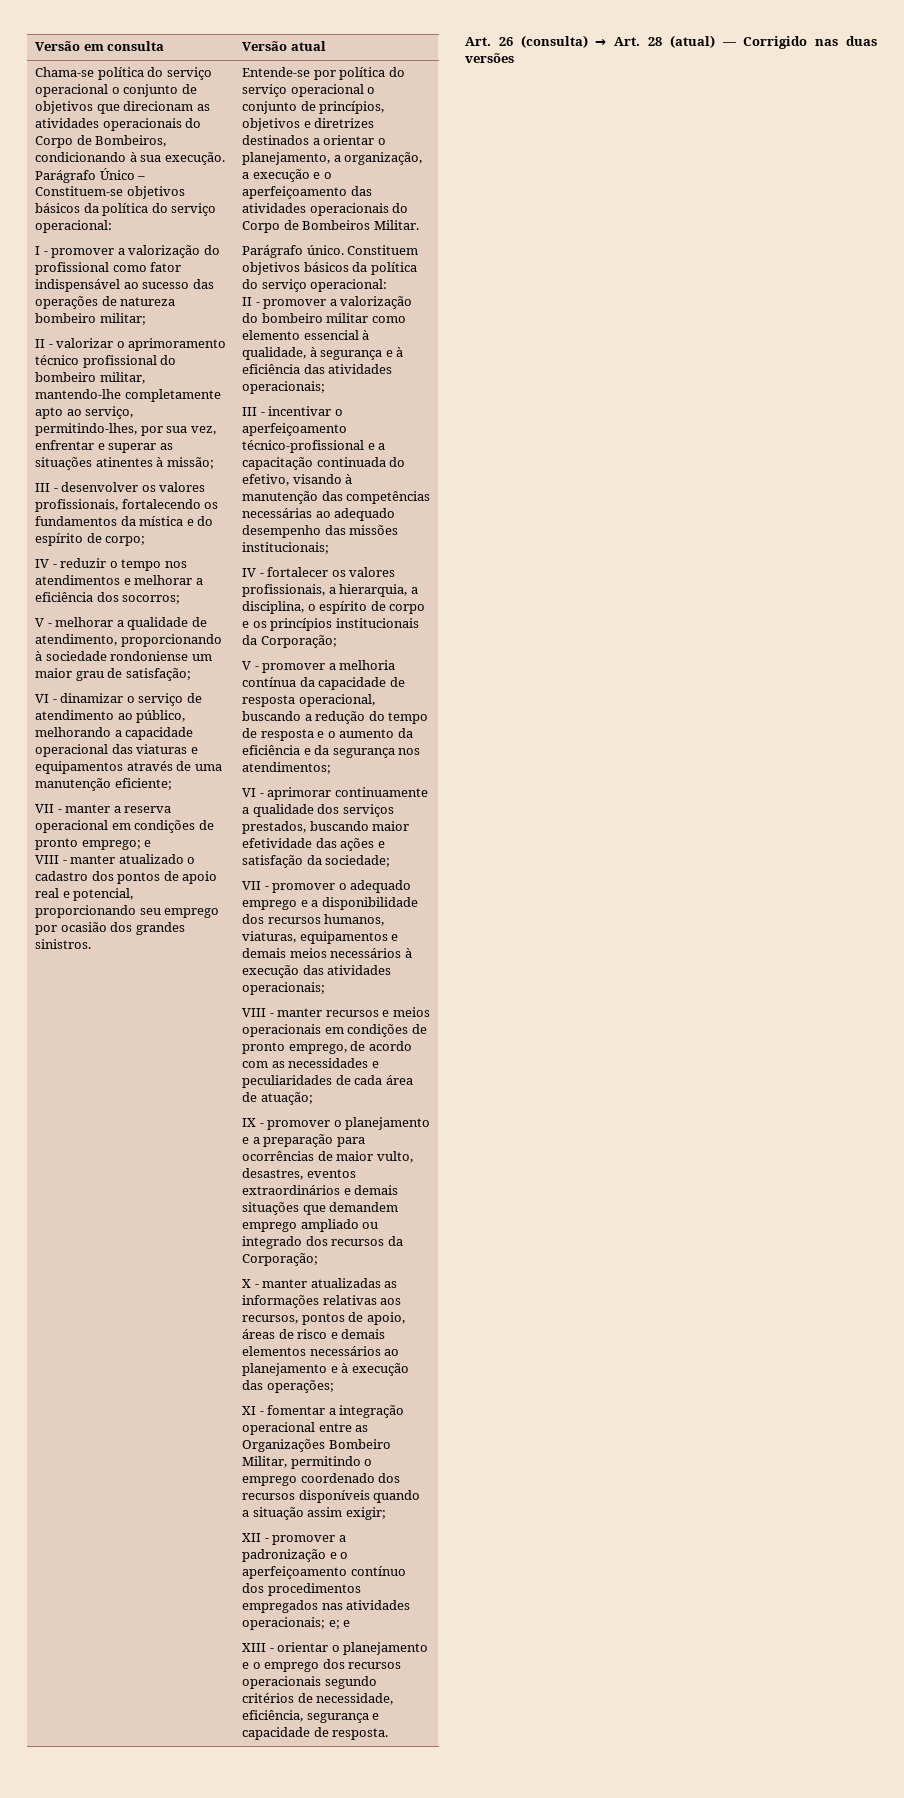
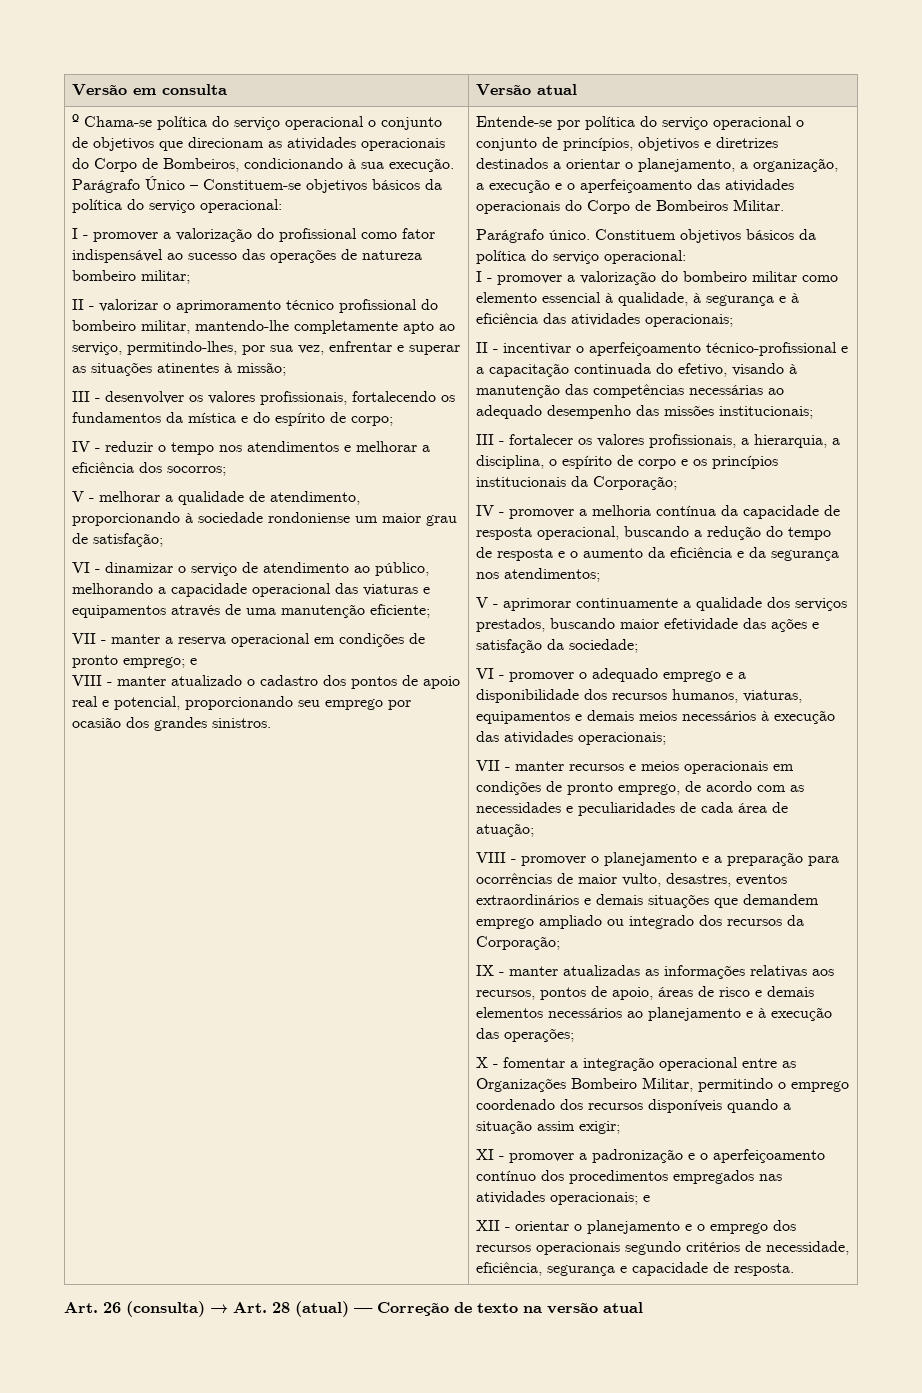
- Chama-se política do serviço operacional o conjunto de objetivos que direcionam as atividades operacionais do Corpo de Bombeiros, condicionando à sua execução.
+ º Chama-se política do serviço operacional o conjunto de objetivos que direcionam as atividades operacionais do Corpo de Bombeiros, condicionando à sua execução.
- II - promover a valorização do bombeiro militar como elemento essencial à qualidade, à segurança e à eficiência das atividades operacionais;
+ I - promover a valorização do bombeiro militar como elemento essencial à qualidade, à segurança e à eficiência das atividades operacionais;
- III - incentivar o aperfeiçoamento técnico-profissional e a capacitação continuada do efetivo, visando à manutenção das competências necessárias ao adequado desempenho das missões institucionais;
+ II - incentivar o aperfeiçoamento técnico-profissional e a capacitação continuada do efetivo, visando à manutenção das competências necessárias ao adequado desempenho das missões institucionais;
- IV - fortalecer os valores profissionais, a hierarquia, a disciplina, o espírito de corpo e os princípios institucionais da Corporação;
+ III - fortalecer os valores profissionais, a hierarquia, a disciplina, o espírito de corpo e os princípios institucionais da Corporação;
- V - promover a melhoria contínua da capacidade de resposta operacional, buscando a redução do tempo de resposta e o aumento da eficiência e da segurança nos atendimentos;
+ IV - promover a melhoria contínua da capacidade de resposta operacional, buscando a redução do tempo de resposta e o aumento da eficiência e da segurança nos atendimentos;
- VI - aprimorar continuamente a qualidade dos serviços prestados, buscando maior efetividade das ações e satisfação da sociedade;
+ V - aprimorar continuamente a qualidade dos serviços prestados, buscando maior efetividade das ações e satisfação da sociedade;
- VII - promover o adequado emprego e a disponibilidade dos recursos humanos, viaturas, equipamentos e demais meios necessários à execução das atividades operacionais;
+ VI - promover o adequado emprego e a disponibilidade dos recursos humanos, viaturas, equipamentos e demais meios necessários à execução das atividades operacionais;
- VIII - manter recursos e meios operacionais em condições de pronto emprego, de acordo com as necessidades e peculiaridades de cada área de atuação;
+ VII - manter recursos e meios operacionais em condições de pronto emprego, de acordo com as necessidades e peculiaridades de cada área de atuação;
- IX - promover o planejamento e a preparação para ocorrências de maior vulto, desastres, eventos extraordinários e demais situações que demandem emprego ampliado ou integrado dos recursos da Corporação;
+ VIII - promover o planejamento e a preparação para ocorrências de maior vulto, desastres, eventos extraordinários e demais situações que demandem emprego ampliado ou integrado dos recursos da Corporação;
- X - manter atualizadas as informações relativas aos recursos, pontos de apoio, áreas de risco e demais elementos necessários ao planejamento e à execução das operações;
+ IX - manter atualizadas as informações relativas aos recursos, pontos de apoio, áreas de risco e demais elementos necessários ao planejamento e à execução das operações;
- XI - fomentar a integração operacional entre as Organizações Bombeiro Militar, permitindo o emprego coordenado dos recursos disponíveis quando a situação assim exigir;
+ X - fomentar a integração operacional entre as Organizações Bombeiro Militar, permitindo o emprego coordenado dos recursos disponíveis quando a situação assim exigir;
- XII - promover a padronização e o aperfeiçoamento contínuo dos procedimentos empregados nas atividades operacionais; e; e
- XIII - orientar o planejamento e o emprego dos recursos operacionais segundo critérios de necessidade, eficiência, segurança e capacidade de resposta.
+ XI - promover a padronização e o aperfeiçoamento contínuo dos procedimentos empregados nas atividades operacionais; e
+ XII - orientar o planejamento e o emprego dos recursos operacionais segundo critérios de necessidade, eficiência, segurança e capacidade de resposta.
- Art. 26 (consulta) → Art. 28 (atual) — Corrigido nas duas versões
+ Art. 26 (consulta) → Art. 28 (atual) — Correção de texto na versão atual

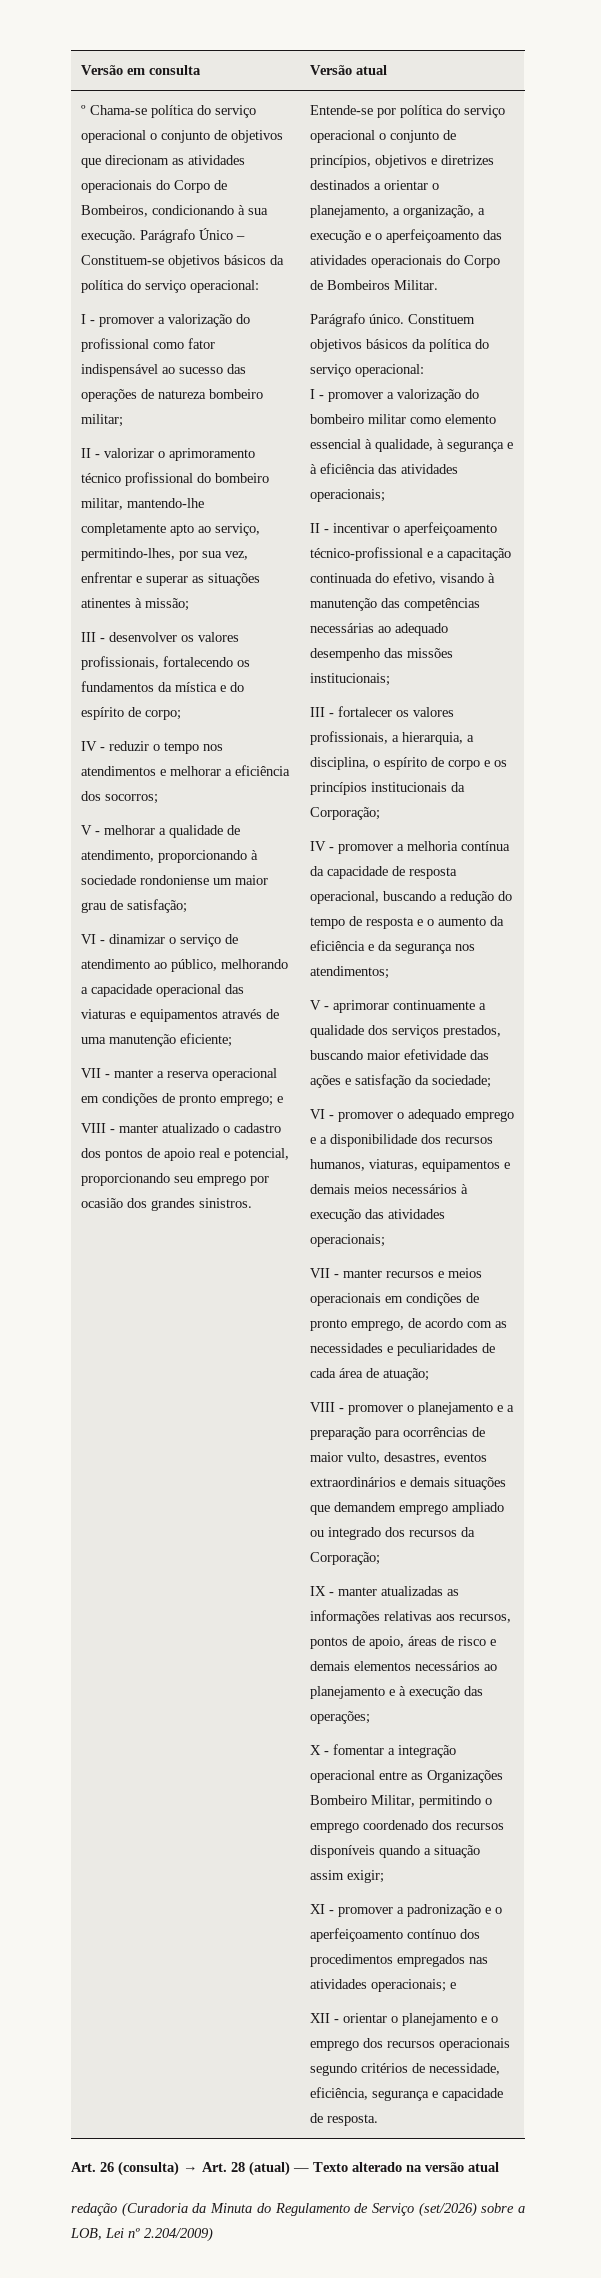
- Art. 26 (consulta) → Art. 28 (atual) — Correção de texto na versão atual
+ Art. 26 (consulta) → Art. 28 (atual) — Texto alterado na versão atual
+ redação (Curadoria da Minuta do Regulamento de Serviço (set/2026) sobre a LOB, Lei nº 2.204/2009)

